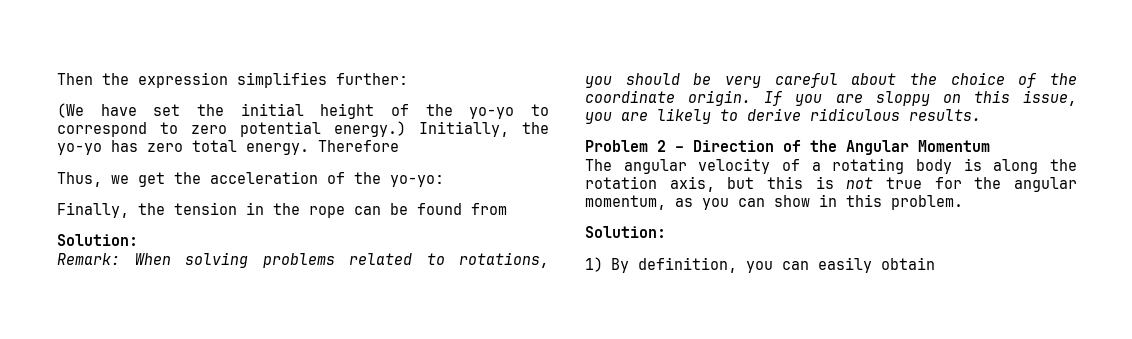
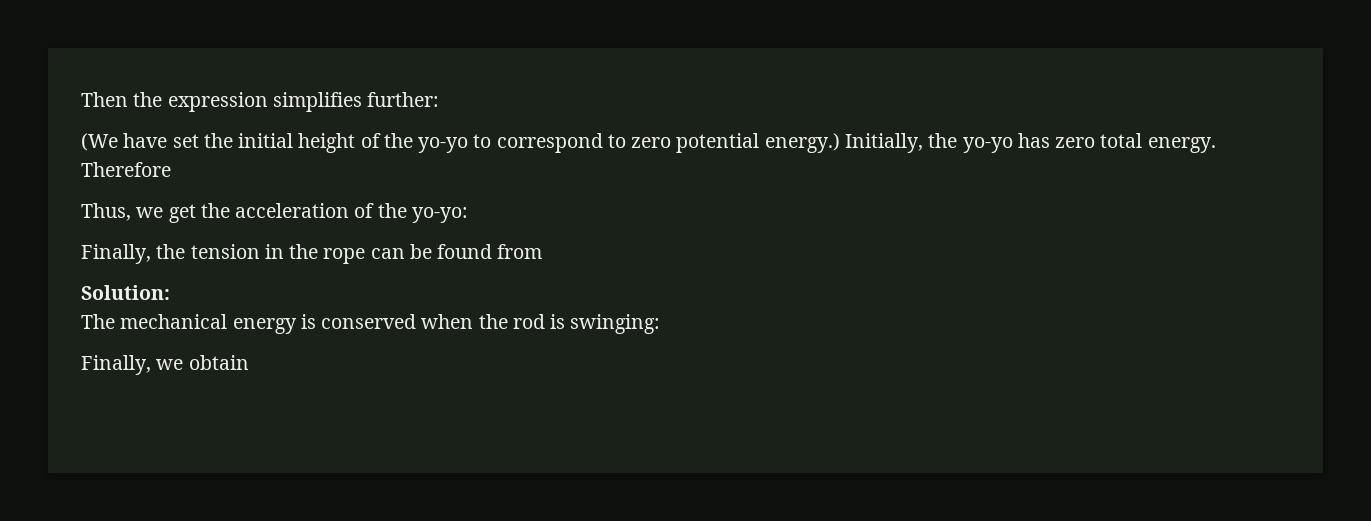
- Remark: When solving problems related to rotations, you should be very careful about the choice of the coordinate origin. If you are sloppy on this issue, you are likely to derive ridiculous results.
- Problem 2 – Direction of the Angular Momentum
- The angular velocity of a rotating body is along the rotation axis, but this is not true for the angular momentum, as you can show in this problem.
- Solution:
- 1) By definition, you can easily obtain
+ The mechanical energy is conserved when the rod is swinging:
+ Finally, we obtain

